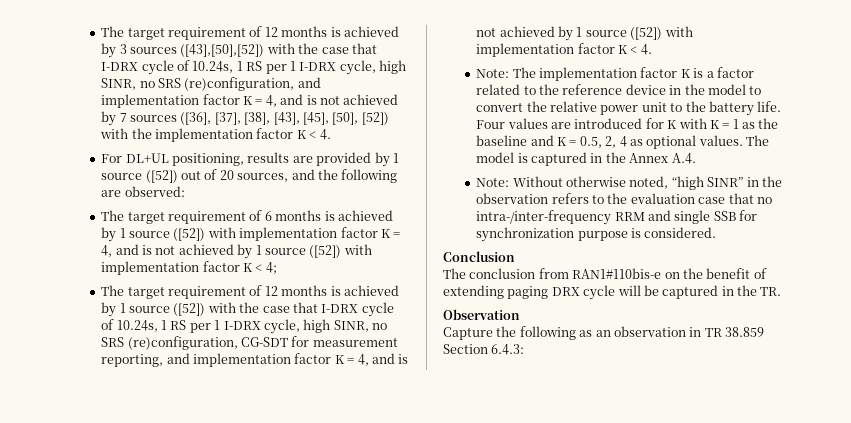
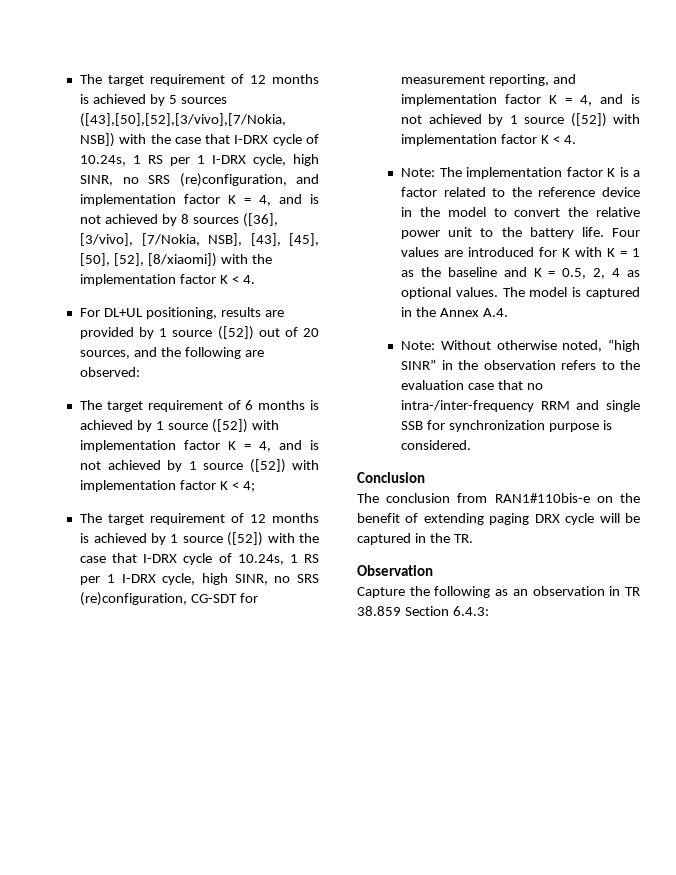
- The target requirement of 12 months is achieved by 3 sources ([43],[50],[52]) with the case that I-DRX cycle of 10.24s, 1 RS per 1 I-DRX cycle, high SINR, no SRS (re)configuration, and implementation factor K = 4, and is not achieved by 7 sources ([36], [37], [38], [43], [45], [50], [52]) with the implementation factor K < 4.
+ The target requirement of 12 months is achieved by 5 sources ([43],[50],[52],[3/vivo],[7/Nokia, NSB]) with the case that I-DRX cycle of 10.24s, 1 RS per 1 I-DRX cycle, high SINR, no SRS (re)configuration, and implementation factor K = 4, and is not achieved by 8 sources ([36], [3/vivo], [7/Nokia, NSB], [43], [45], [50], [52], [8/xiaomi]) with the implementation factor K < 4.

